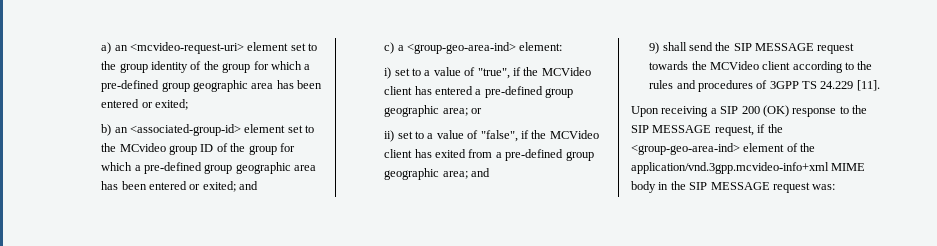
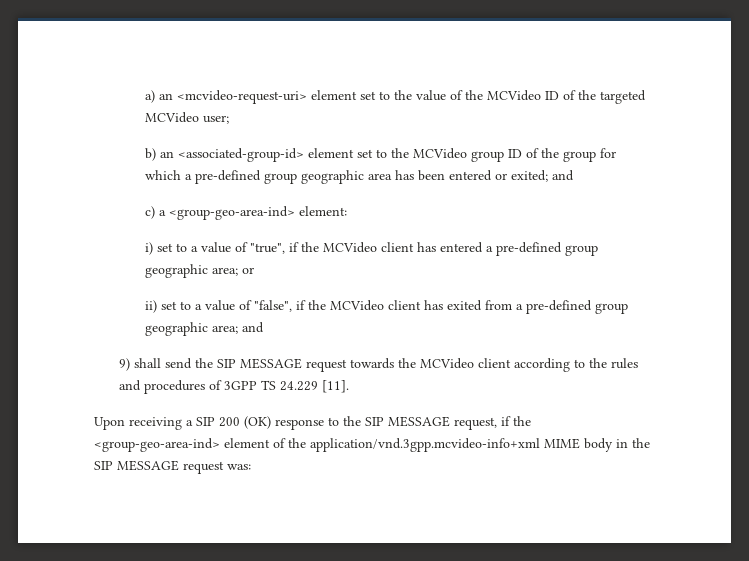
- a) an <mcvideo-request-uri> element set to the group identity of the group for which a pre-defined group geographic area has been entered or exited;
+ a) an <mcvideo-request-uri> element set to the value of the MCVideo ID of the targeted MCVideo user;
- b) an <associated-group-id> element set to the MCvideo group ID of the group for which a pre-defined group geographic area has been entered or exited; and
+ b) an <associated-group-id> element set to the MCVideo group ID of the group for which a pre-defined group geographic area has been entered or exited; and

